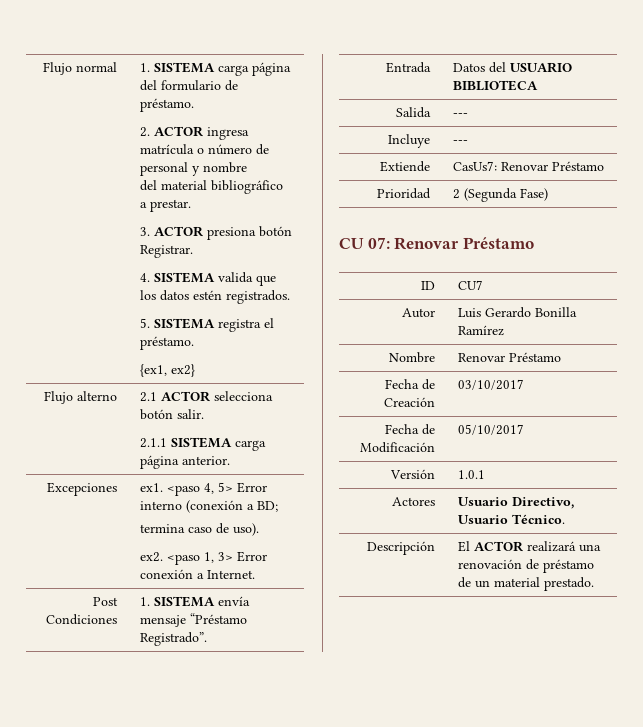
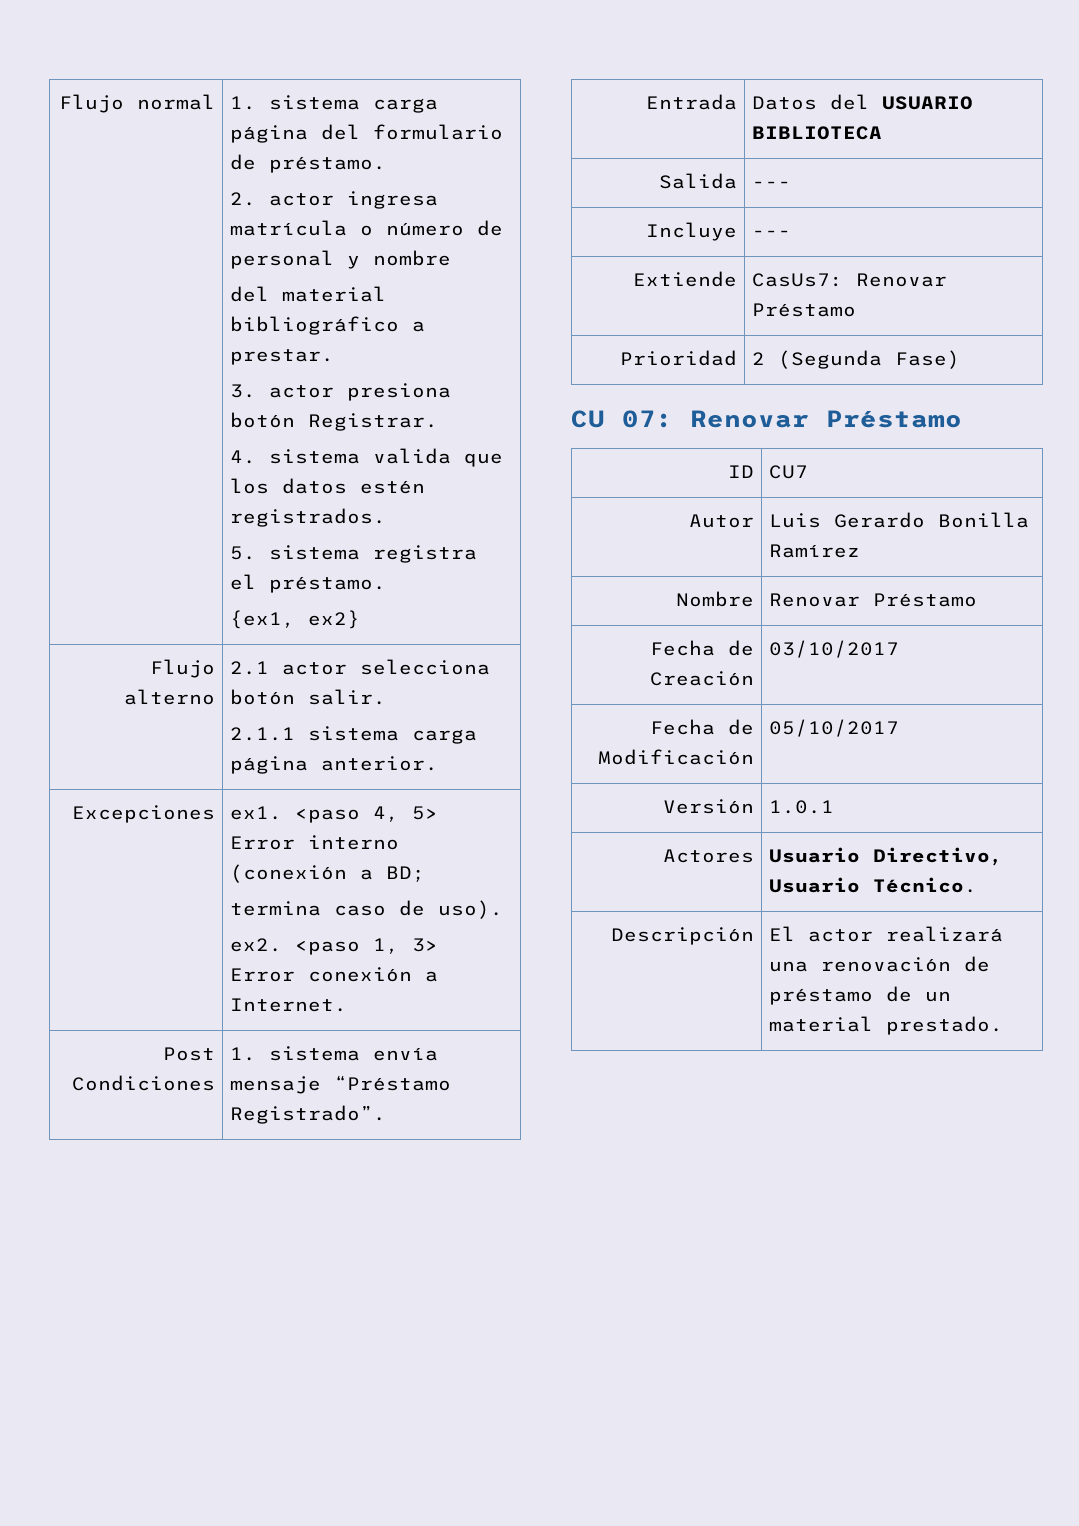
- 1. SISTEMA carga página del formulario de préstamo.
+ 1. sistema carga página del formulario de préstamo.
- 2. ACTOR ingresa matrícula o número de personal y nombre
+ 2. actor ingresa matrícula o número de personal y nombre
- 3. ACTOR presiona botón Registrar.
+ 3. actor presiona botón Registrar.
- 4. SISTEMA valida que los datos estén registrados.
+ 4. sistema valida que los datos estén registrados.
- 5. SISTEMA registra el préstamo.
+ 5. sistema registra el préstamo.
- Flujo alterno | 2.1 ACTOR selecciona botón salir.
- 2.1.1 SISTEMA carga página anterior.
+ Flujo alterno | 2.1 actor selecciona botón salir.
+ 2.1.1 sistema carga página anterior.
- Post Condiciones | 1. SISTEMA envía mensaje “Préstamo Registrado”.
+ Post Condiciones | 1. sistema envía mensaje “Préstamo Registrado”.
- Descripción | El ACTOR realizará una renovación de préstamo de un material prestado.
+ Descripción | El actor realizará una renovación de préstamo de un material prestado.

